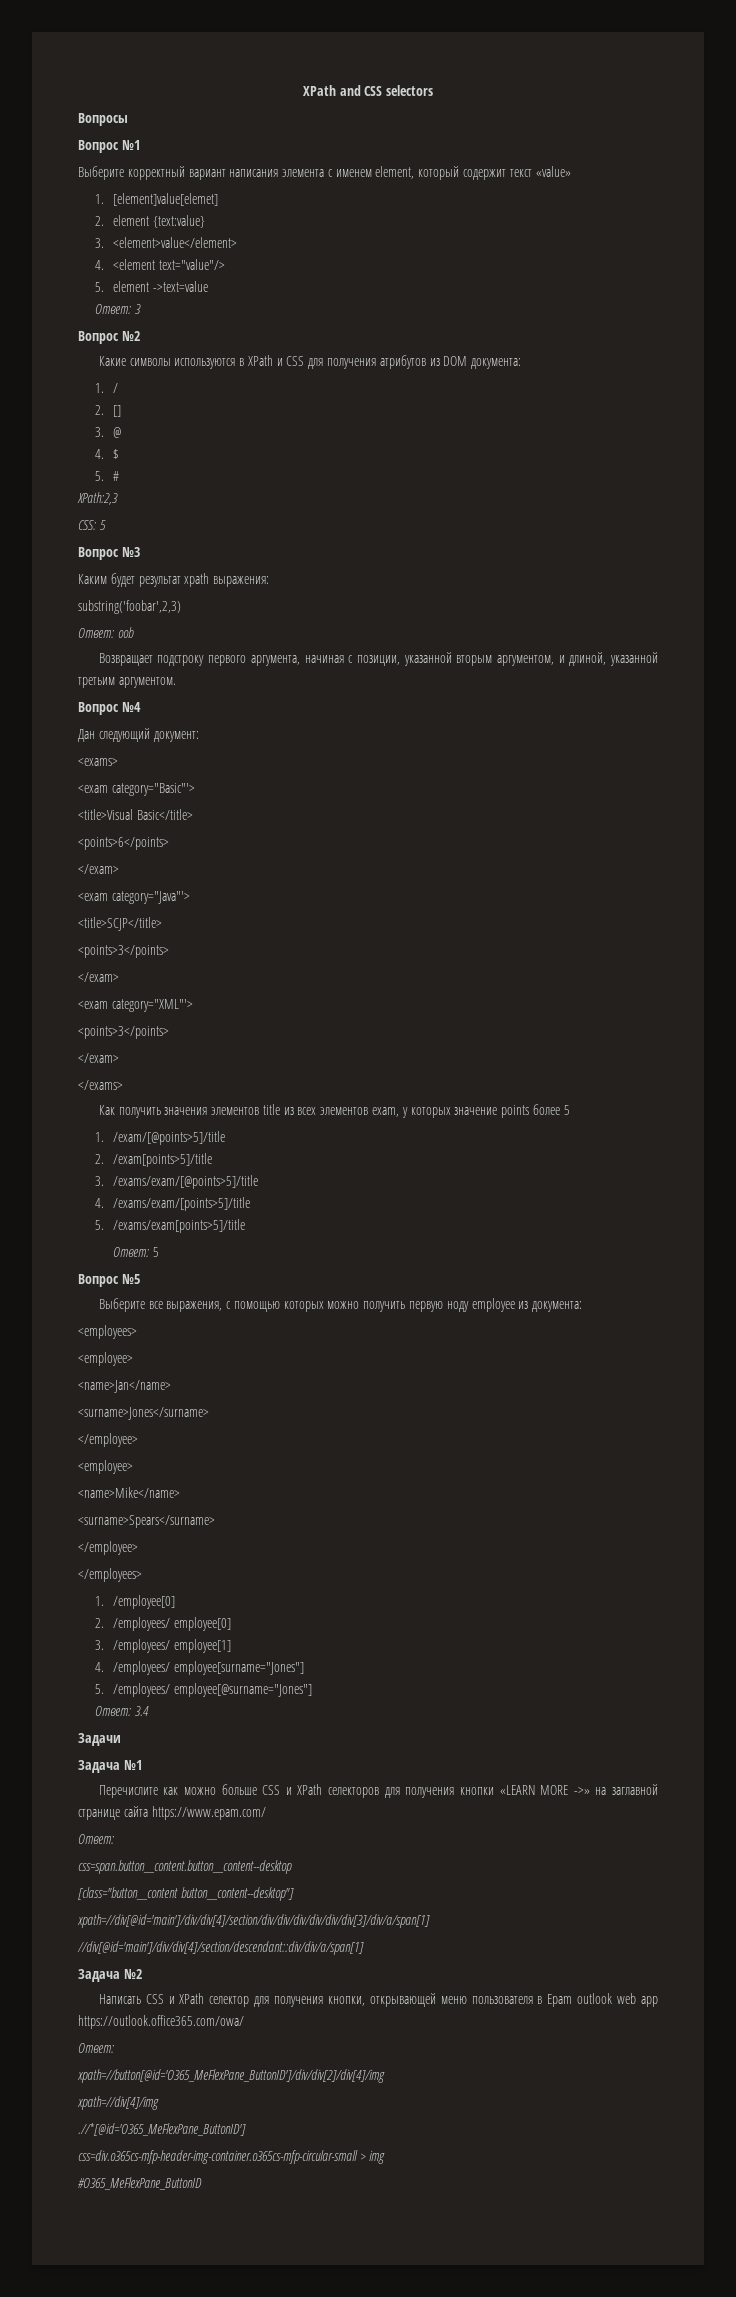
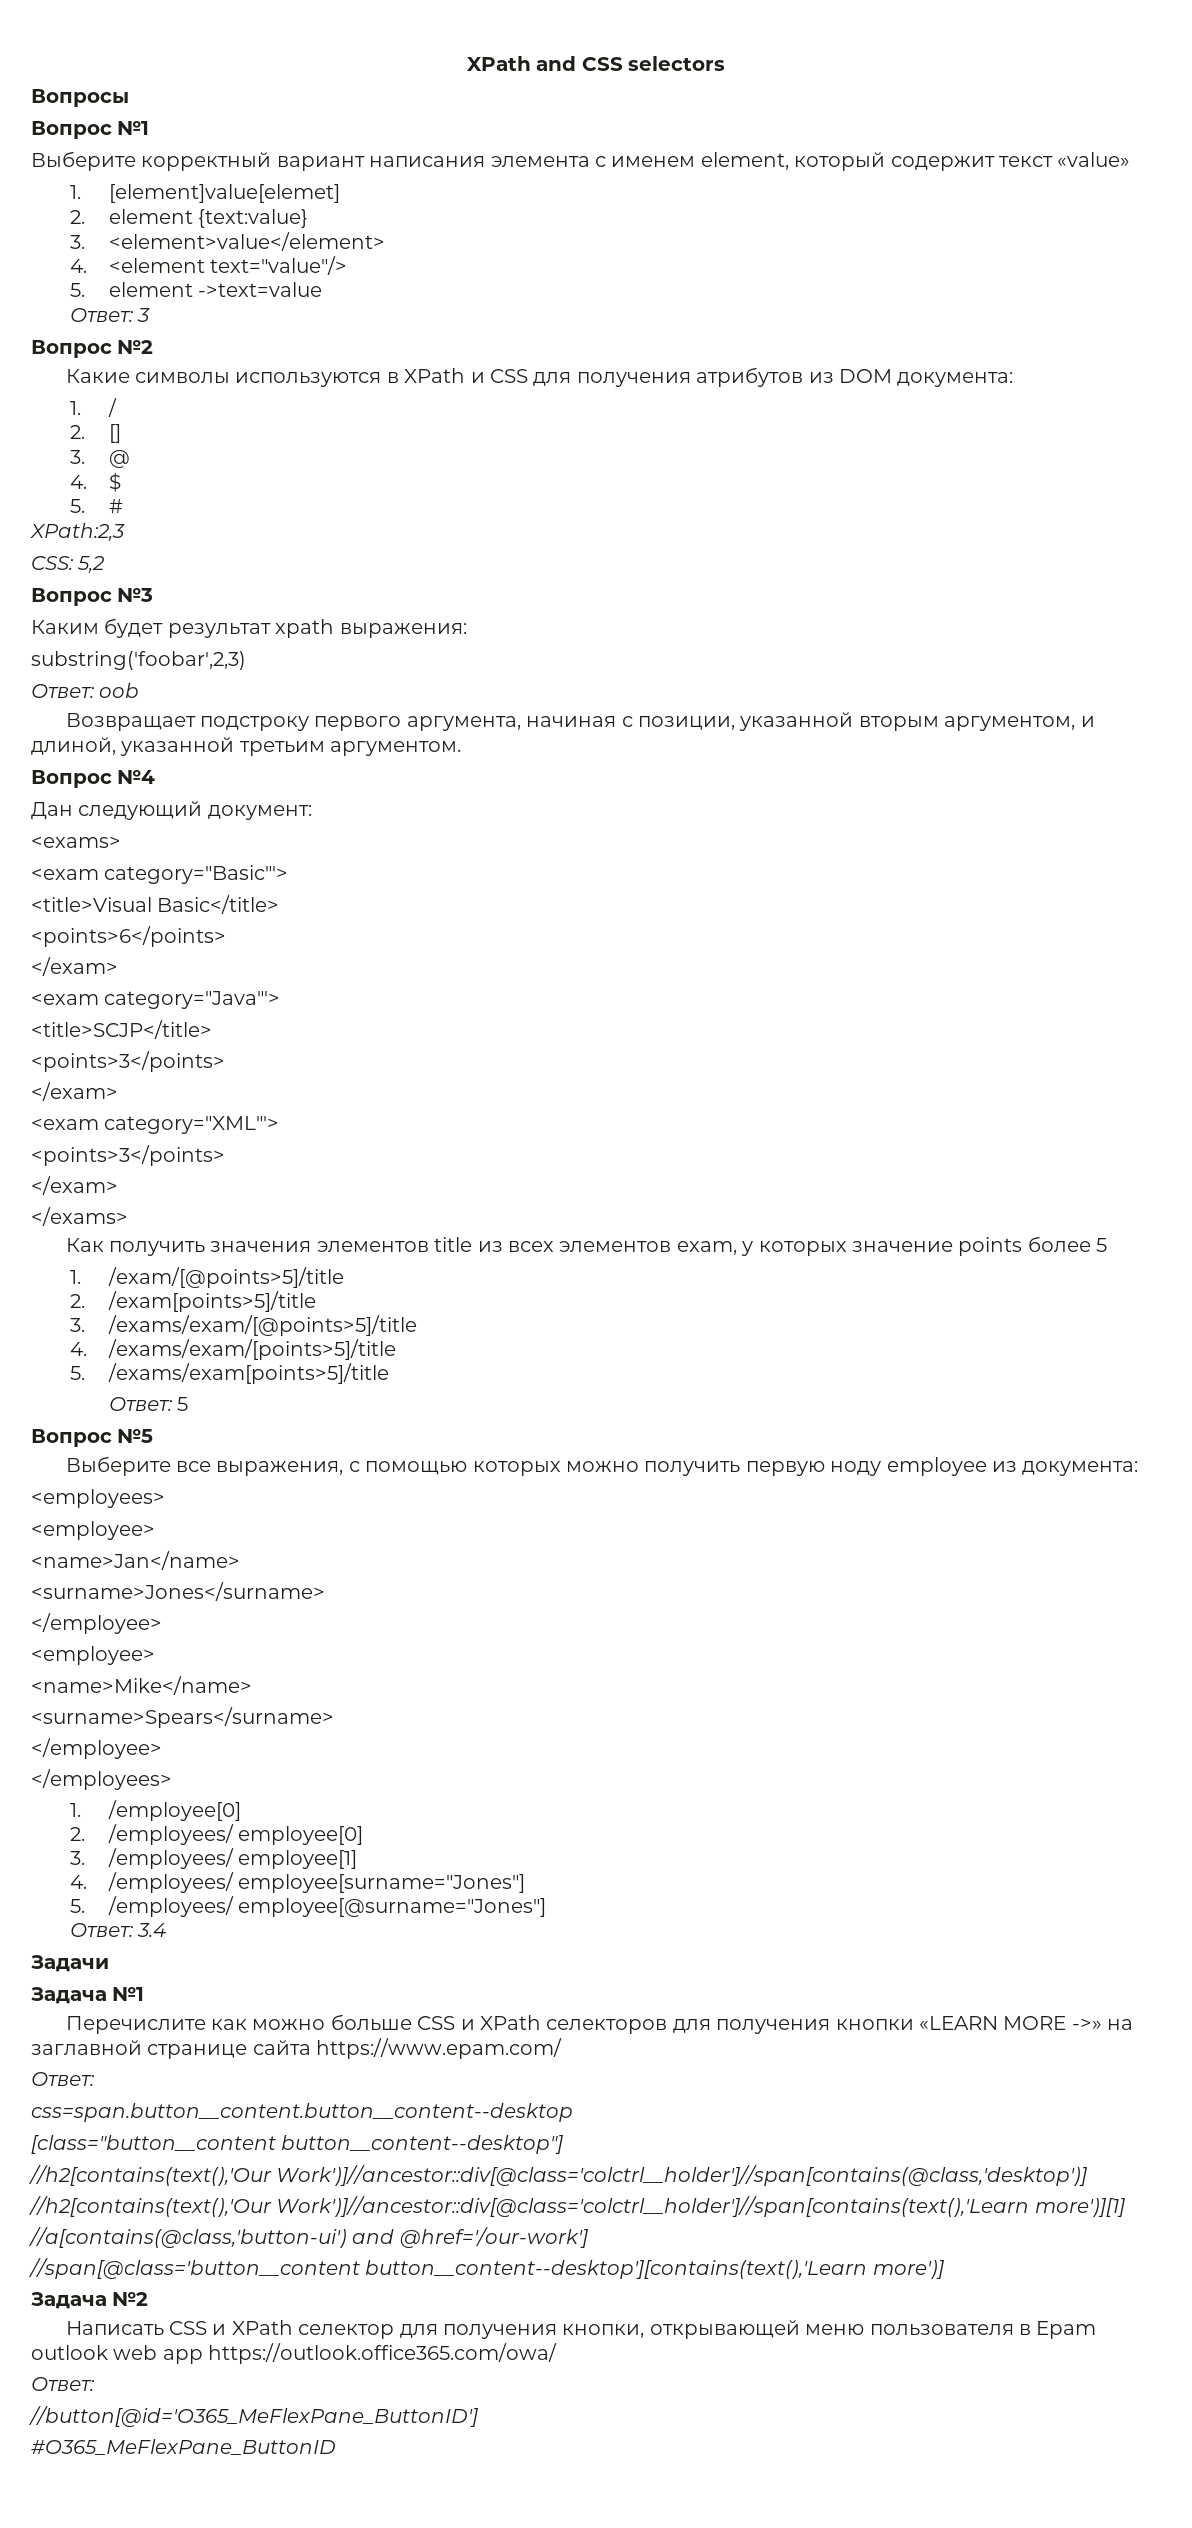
- CSS: 5
+ CSS: 5,2
- xpath=//div[@id='main']/div/div[4]/section/div/div/div/div/div/div[3]/div/a/span[1]
- //div[@id='main']/div/div[4]/section/descendant::div/div/a/span[1]
+ //h2[contains(text(),'Our Work')]//ancestor::div[@class='colctrl__holder']//span[contains(@class,'desktop')]
+ //h2[contains(text(),'Our Work')]//ancestor::div[@class='colctrl__holder']//span[contains(text(),'Learn more')][1]
+ //a[contains(@class,'button-ui') and @href='/our-work']
+ //span[@class='button__content button__content--desktop'][contains(text(),'Learn more')]
- xpath=//button[@id='O365_MeFlexPane_ButtonID']/div/div[2]/div[4]/img
- xpath=//div[4]/img
- .//*[@id='O365_MeFlexPane_ButtonID']
- css=div.o365cs-mfp-header-img-container.o365cs-mfp-circular-small > img
+ //button[@id='O365_MeFlexPane_ButtonID']

